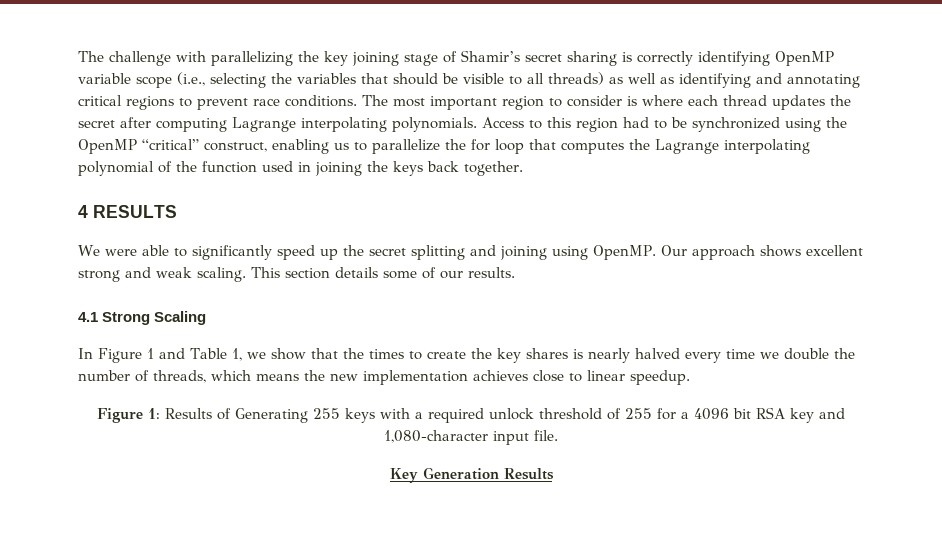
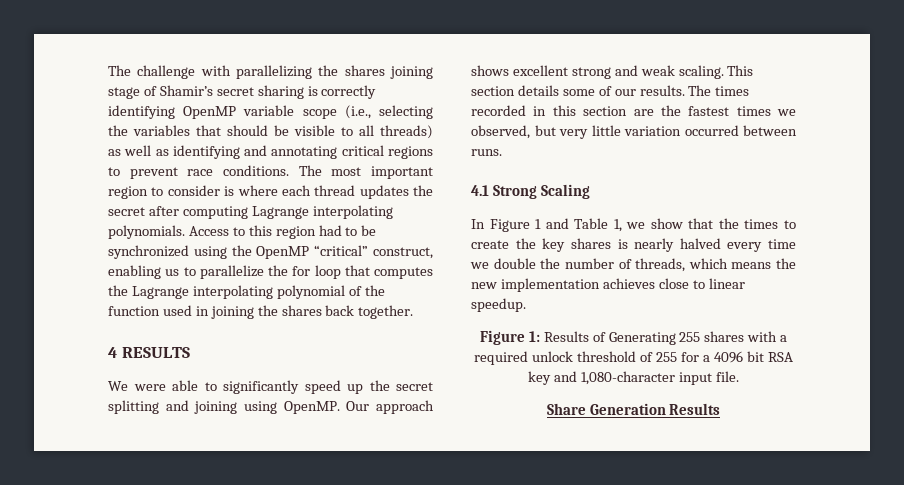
- The challenge with parallelizing the key joining stage of Shamir’s secret sharing is correctly identifying OpenMP variable scope (i.e., selecting the variables that should be visible to all threads) as well as identifying and annotating critical regions to prevent race conditions.
+ The challenge with parallelizing the shares joining stage of Shamir’s secret sharing is correctly identifying OpenMP variable scope (i.e., selecting the variables that should be visible to all threads) as well as identifying and annotating critical regions to prevent race conditions.
- Access to this region had to be synchronized using the OpenMP “critical” construct, enabling us to parallelize the for loop that computes the Lagrange interpolating polynomial of the function used in joining the keys back together.
+ Access to this region had to be synchronized using the OpenMP “critical” construct, enabling us to parallelize the for loop that computes the Lagrange interpolating polynomial of the function used in joining the shares back together.
+ The times recorded in this section are the fastest times we observed, but very little variation occurred between runs.
- Figure 1: Results of Generating 255 keys with a required unlock threshold of 255 for a 4096 bit RSA key and 1,080-character input file.
+ Figure 1: Results of Generating 255 shares with a required unlock threshold of 255 for a 4096 bit RSA key and 1,080-character input file.
- Key Generation Results
+ Share Generation Results

